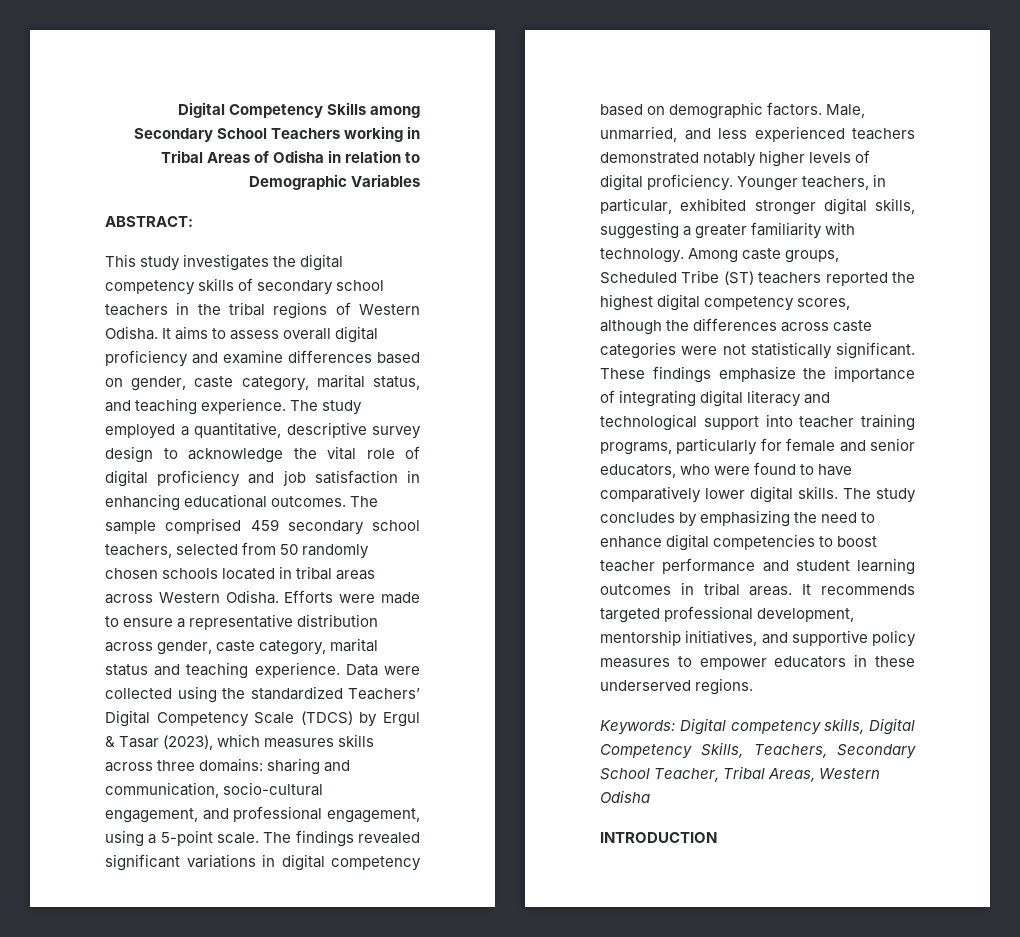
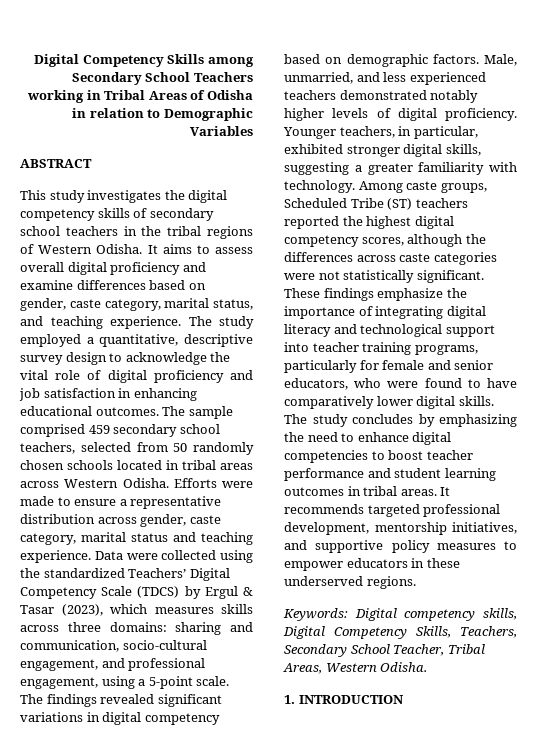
- ABSTRACT:
+ ABSTRACT
- Keywords: Digital competency skills, Digital Competency Skills, Teachers, Secondary School Teacher, Tribal Areas, Western Odisha
- INTRODUCTION
+ Keywords: Digital competency skills, Digital Competency Skills, Teachers, Secondary School Teacher, Tribal Areas, Western Odisha.
+ 1. INTRODUCTION

